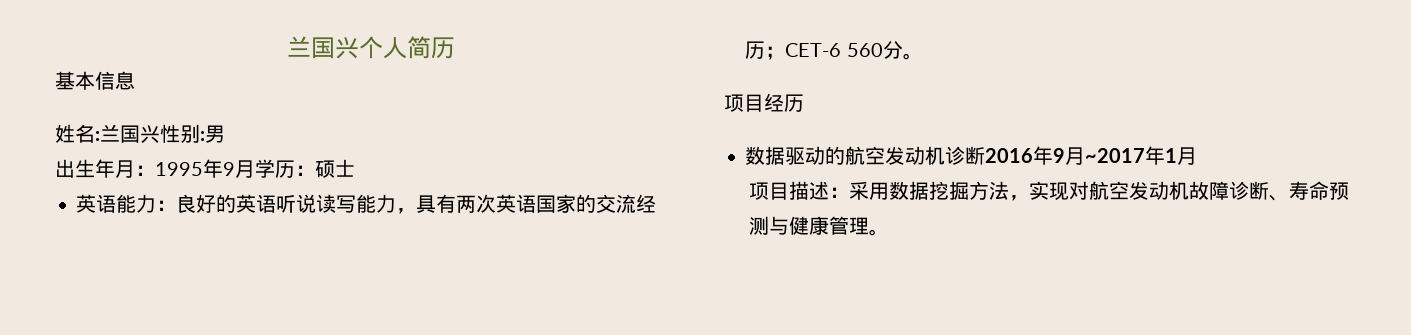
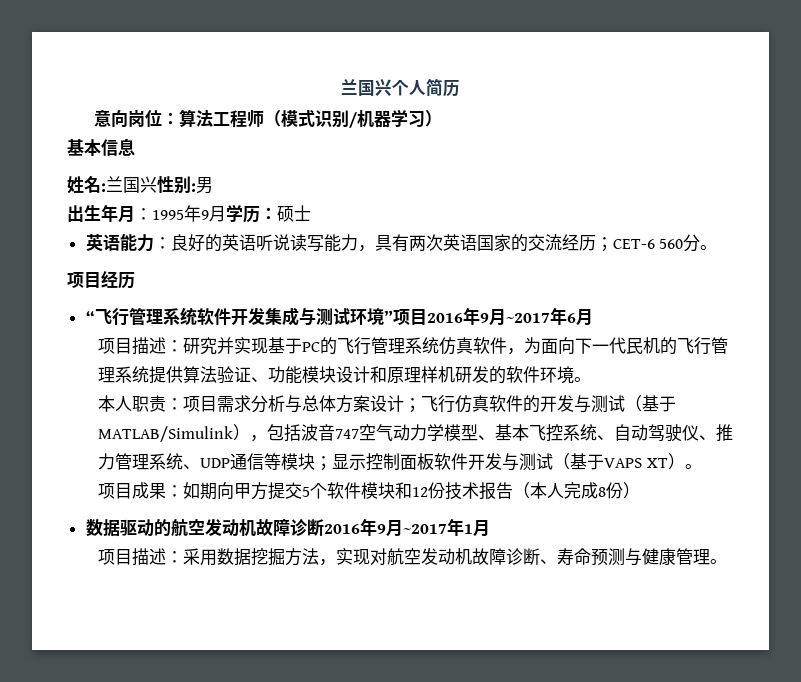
+ 意向岗位：算法工程师（模式识别/机器学习）
+ “飞行管理系统软件开发集成与测试环境”项目2016年9月~2017年6月
+ 项目描述：研究并实现基于PC的飞行管理系统仿真软件，为面向下一代民机的飞行管理系统提供算法验证、功能模块设计和原理样机研发的软件环境。
+ 本人职责：项目需求分析与总体方案设计；飞行仿真软件的开发与测试（基于MATLAB/Simulink），包括波音747空气动力学模型、基本飞控系统、自动驾驶仪、推力管理系统、UDP通信等模块；显示控制面板软件开发与测试（基于VAPS XT）。
+ 项目成果：如期向甲方提交5个软件模块和12份技术报告（本人完成8份）
- 数据驱动的航空发动机诊断2016年9月~2017年1月
+ 数据驱动的航空发动机故障诊断2016年9月~2017年1月

